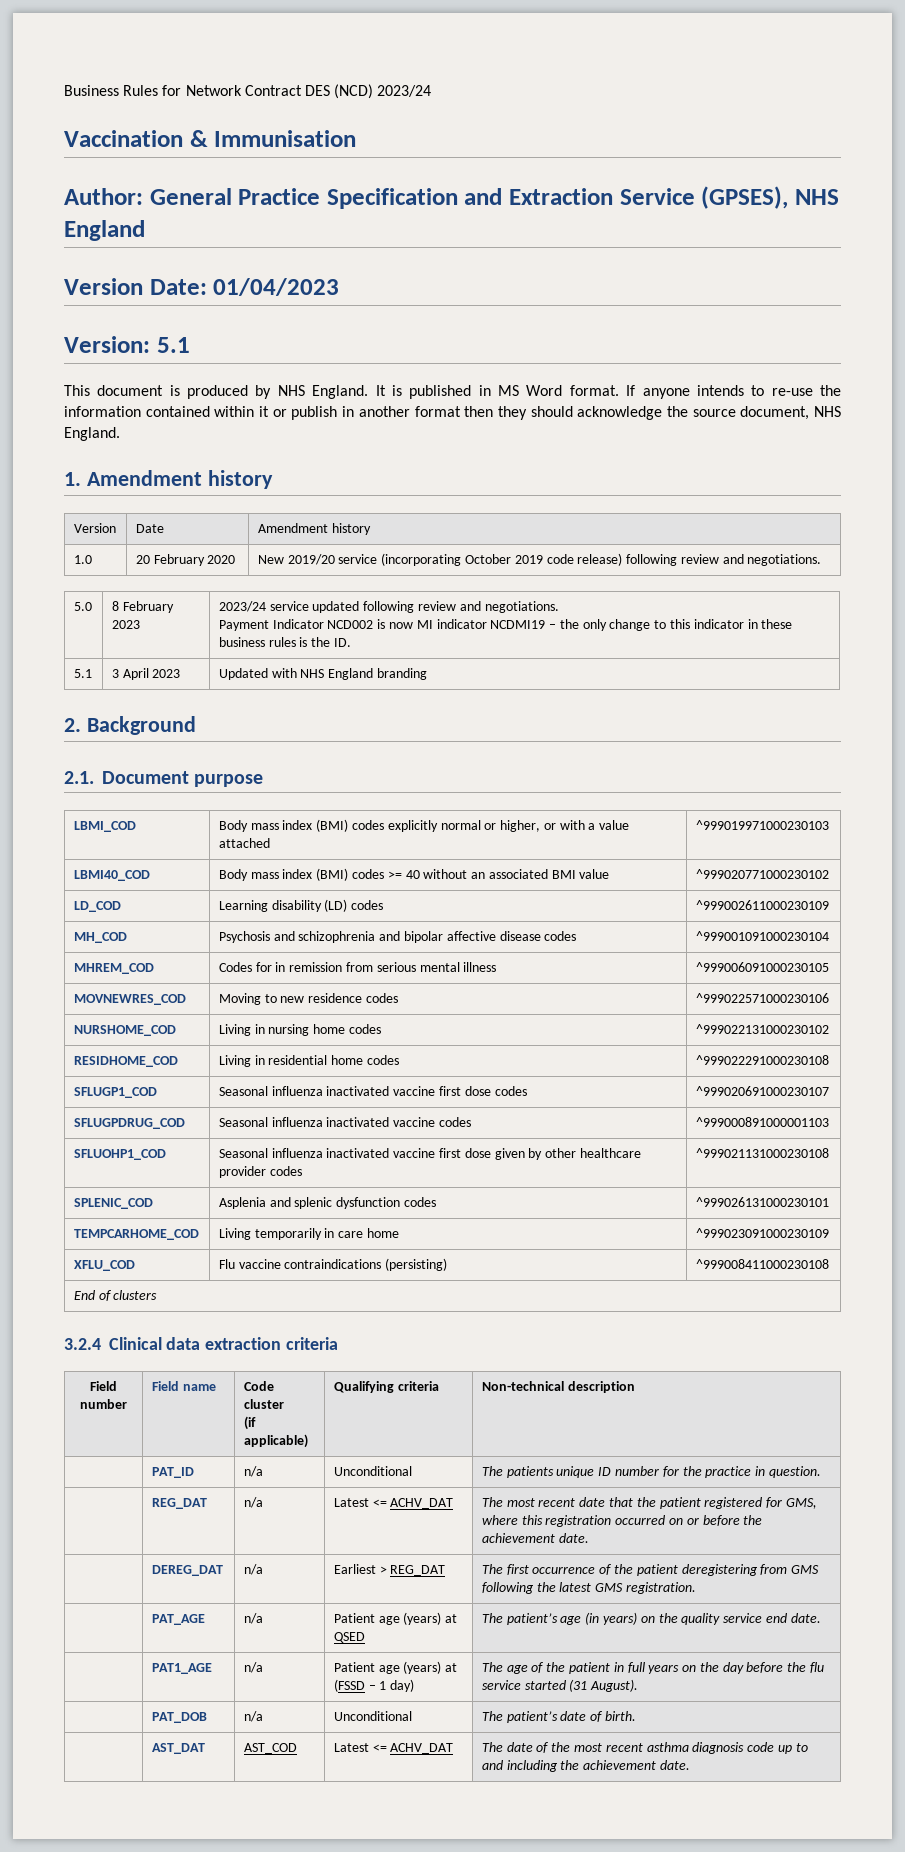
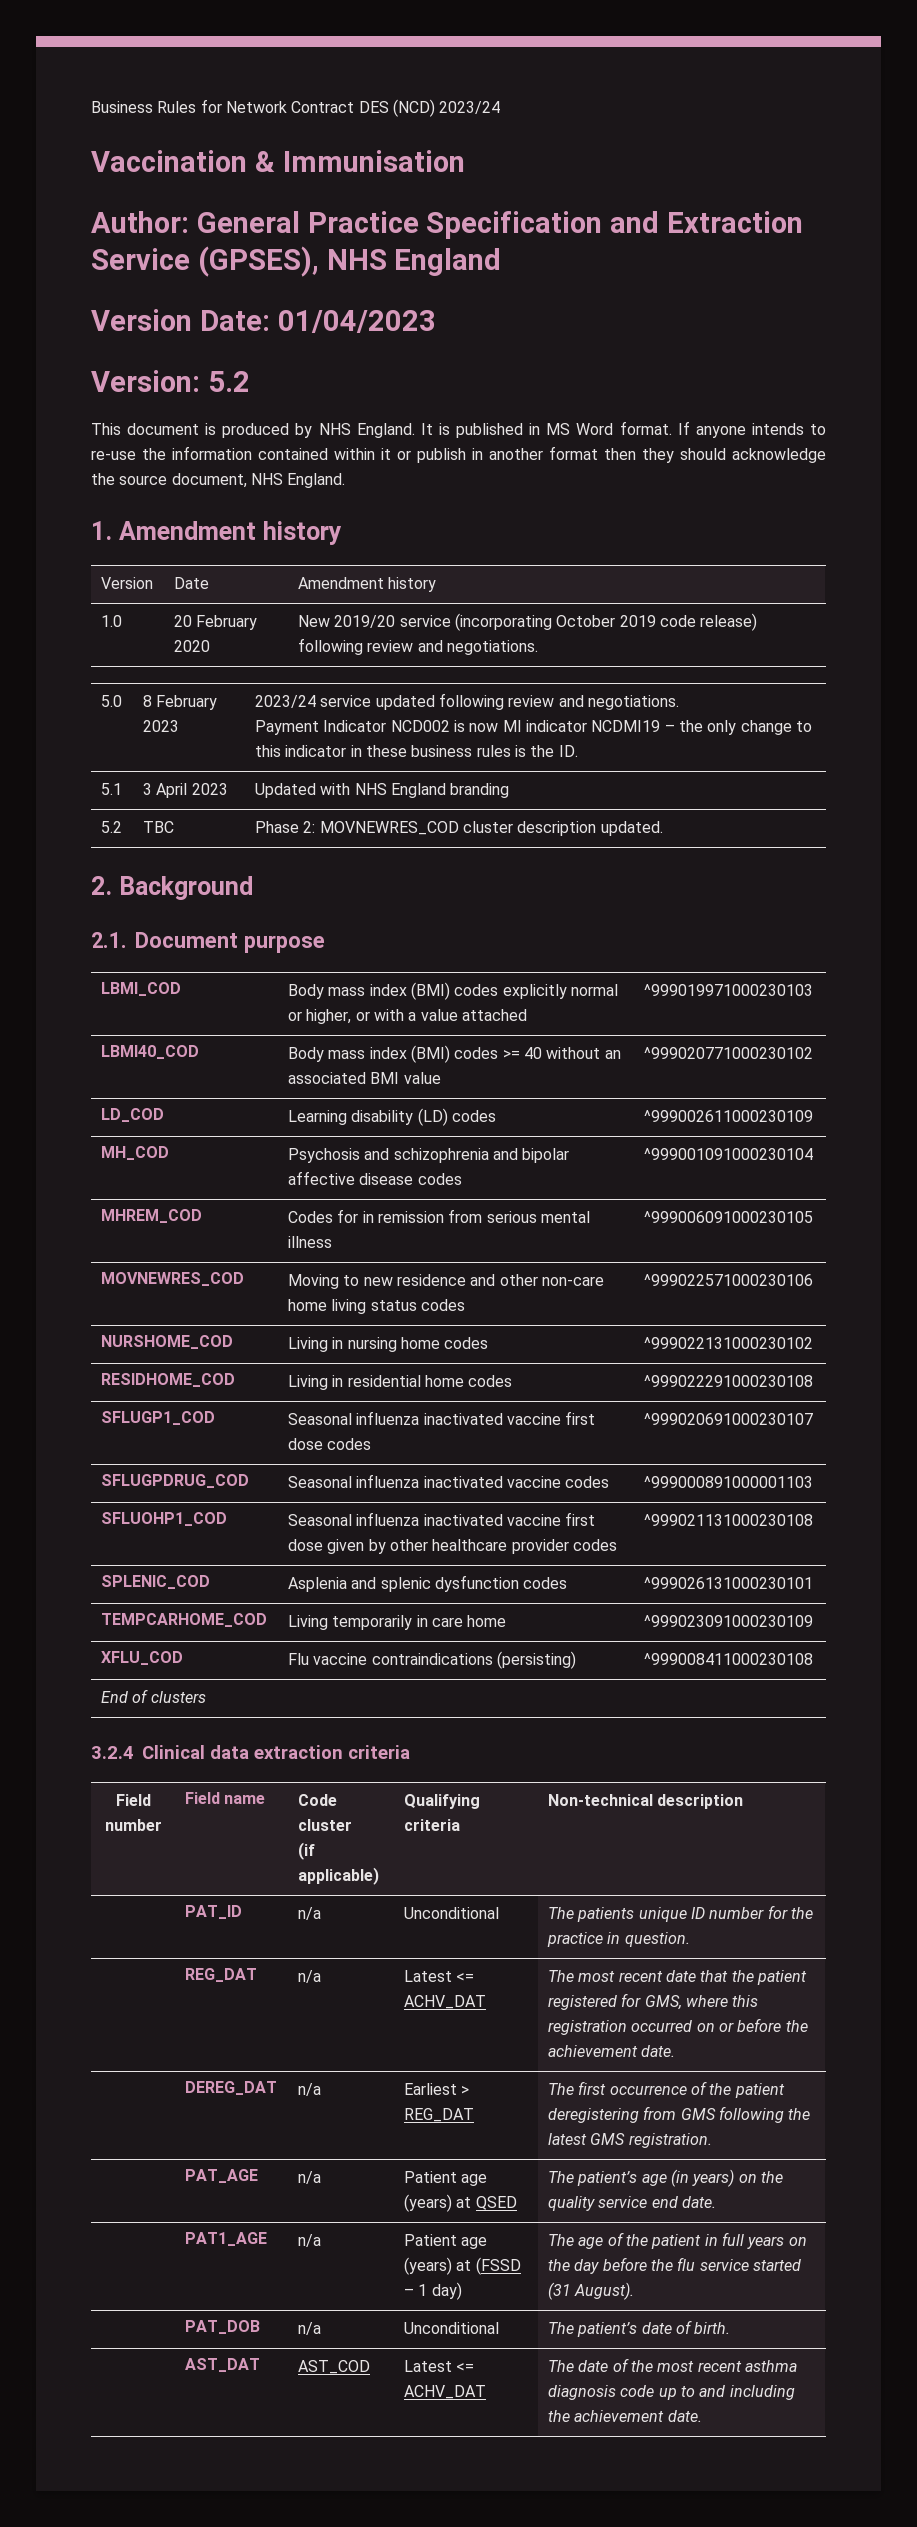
- Version: 5.1
+ Version: 5.2
+ 5.2 | TBC | Phase 2: MOVNEWRES_COD cluster description updated.
- MOVNEWRES_COD | Moving to new residence codes | ^999022571000230106
+ MOVNEWRES_COD | Moving to new residence and other non-care home living status codes | ^999022571000230106

